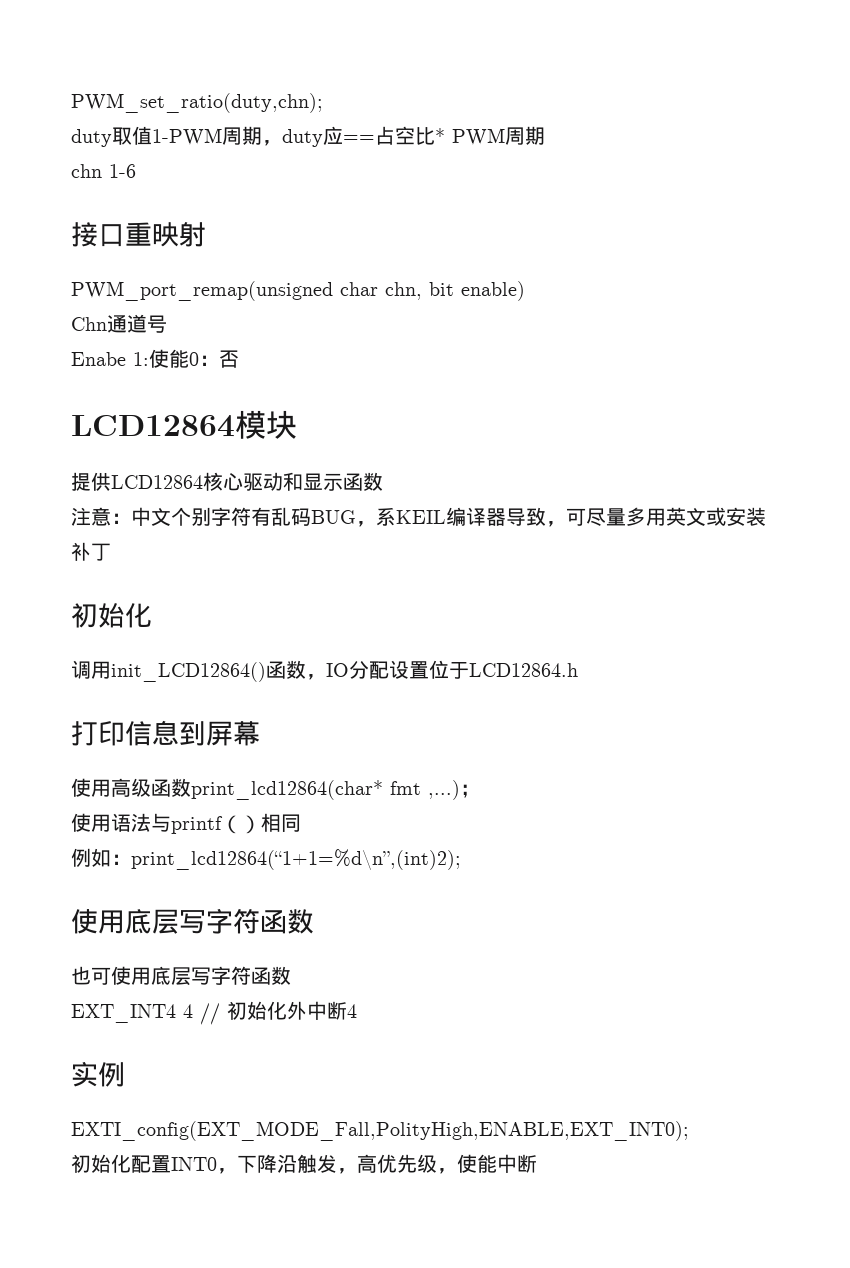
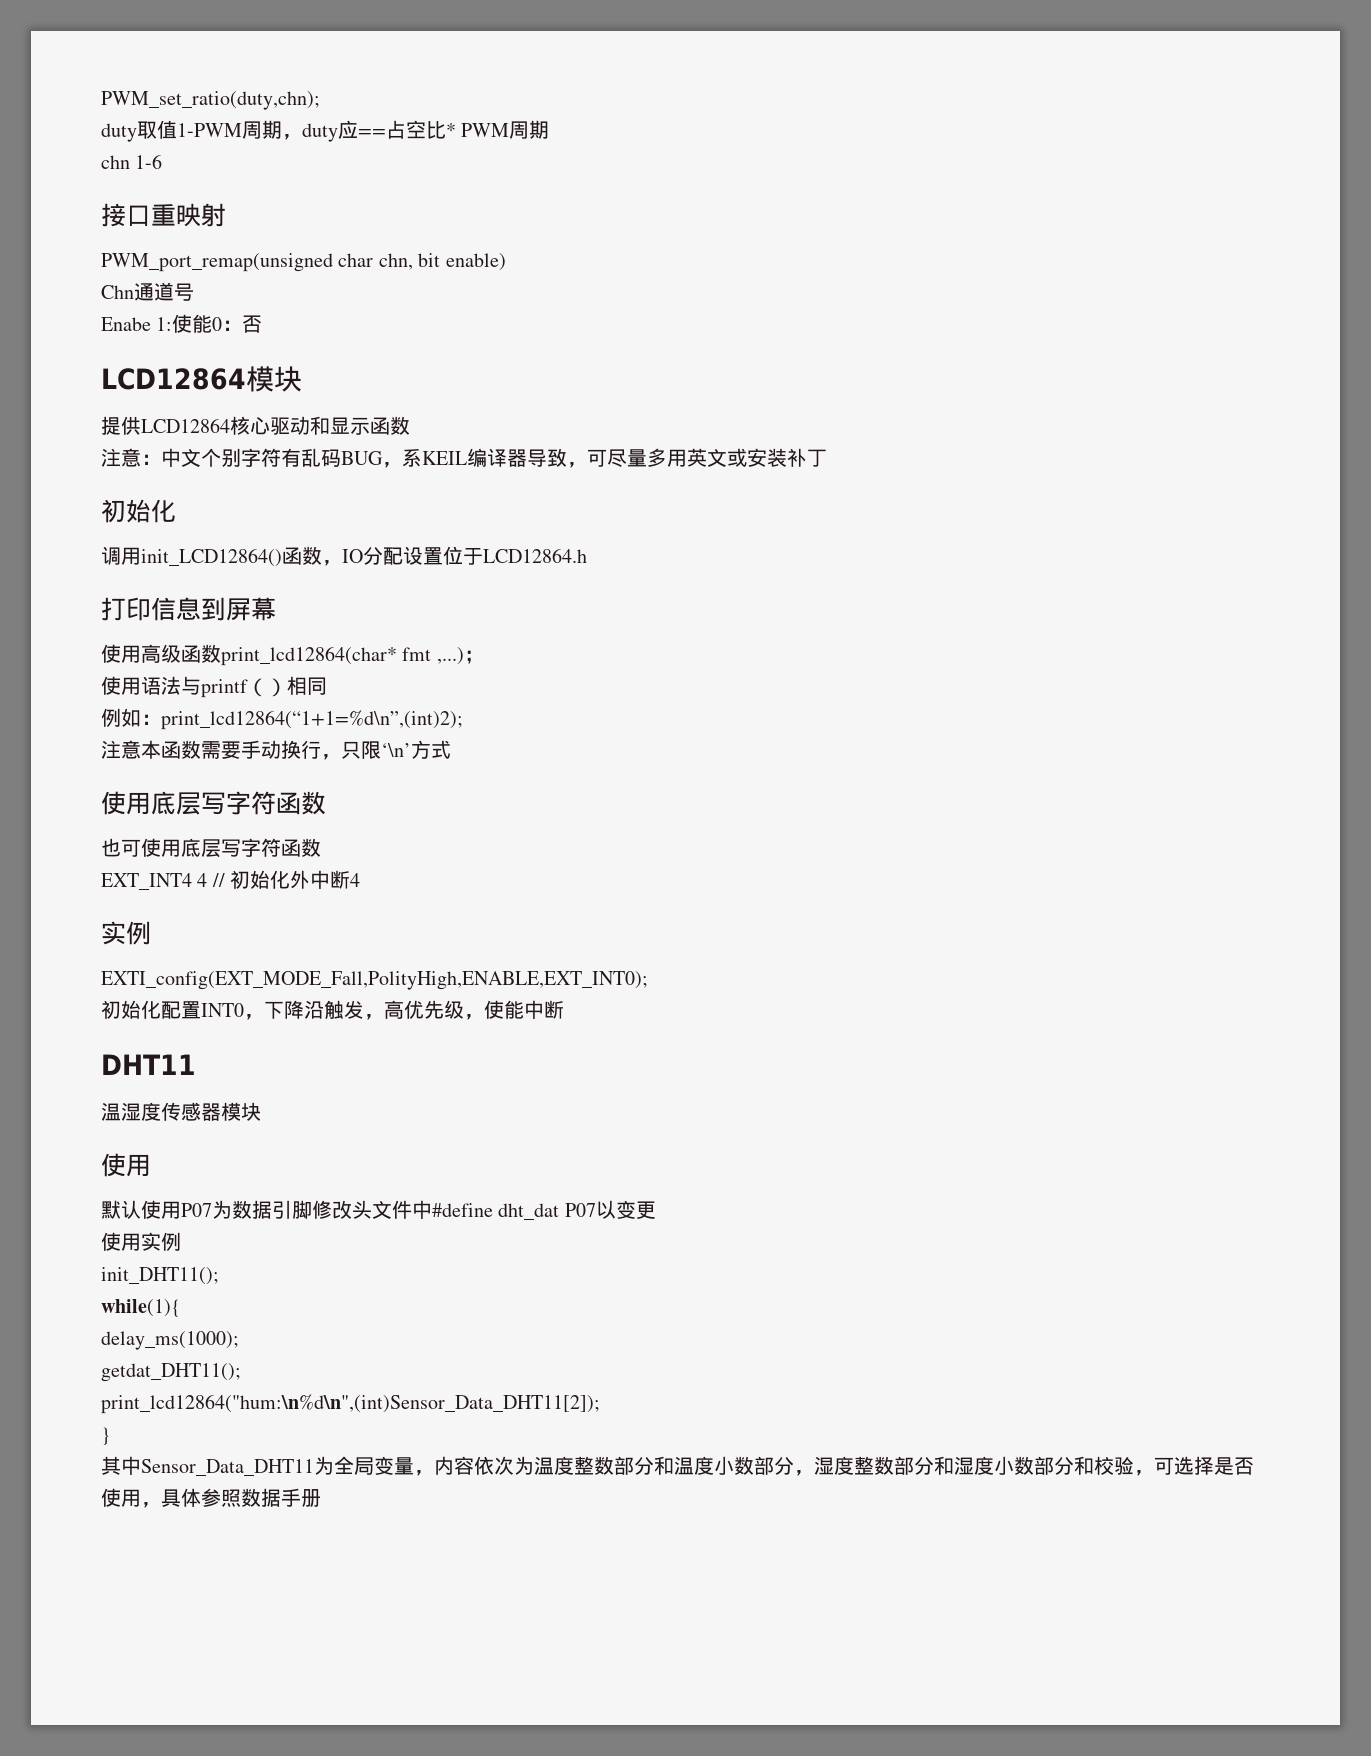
+ 注意本函数需要手动换行，只限‘\n’方式
+ DHT11
+ 温湿度传感器模块
+ 使用
+ 默认使用P07为数据引脚修改头文件中#define dht_dat P07以变更
+ 使用实例
+ init_DHT11();
+ while(1){
+ delay_ms(1000);
+ getdat_DHT11();
+ print_lcd12864("hum:\n%d\n",(int)Sensor_Data_DHT11[2]);
+ }
+ 其中Sensor_Data_DHT11为全局变量，内容依次为温度整数部分和温度小数部分，湿度整数部分和湿度小数部分和校验，可选择是否使用，具体参照数据手册

